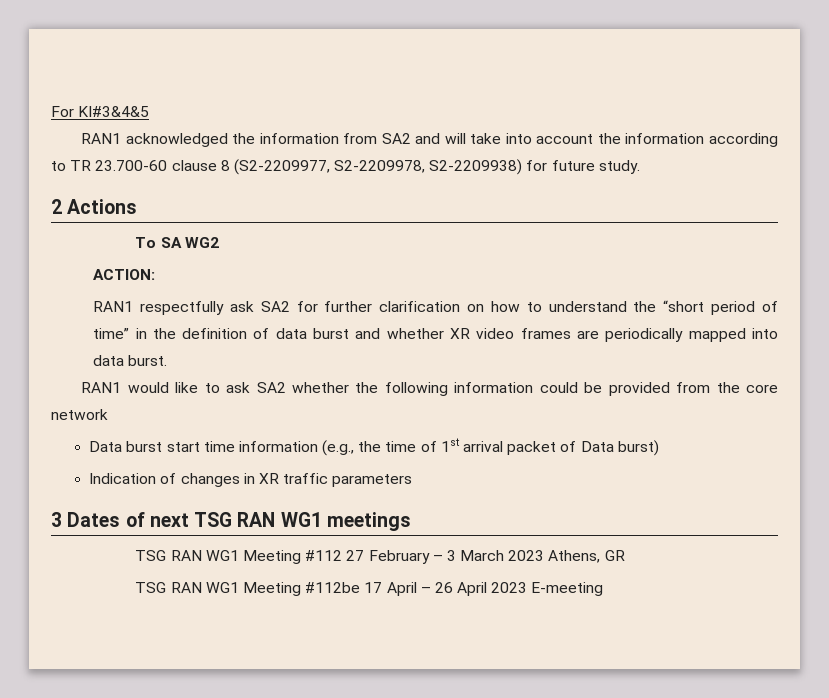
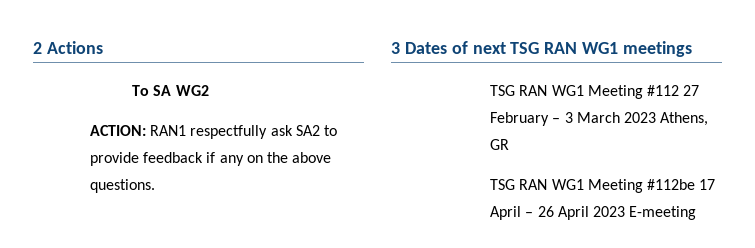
- For KI#3&4&5
- RAN1 acknowledged the information from SA2 and will take into account the information according to TR 23.700-60 clause 8 (S2-2209977, S2-2209978, S2-2209938) for future study.
- ACTION:
- RAN1 respectfully ask SA2 for further clarification on how to understand the “short period of time” in the definition of data burst and whether XR video frames are periodically mapped into data burst.
- RAN1 would like to ask SA2 whether the following information could be provided from the core network
- Data burst start time information (e.g., the time of 1st arrival packet of Data burst)
- Indication of changes in XR traffic parameters
+ ACTION: RAN1 respectfully ask SA2 to provide feedback if any on the above questions.

